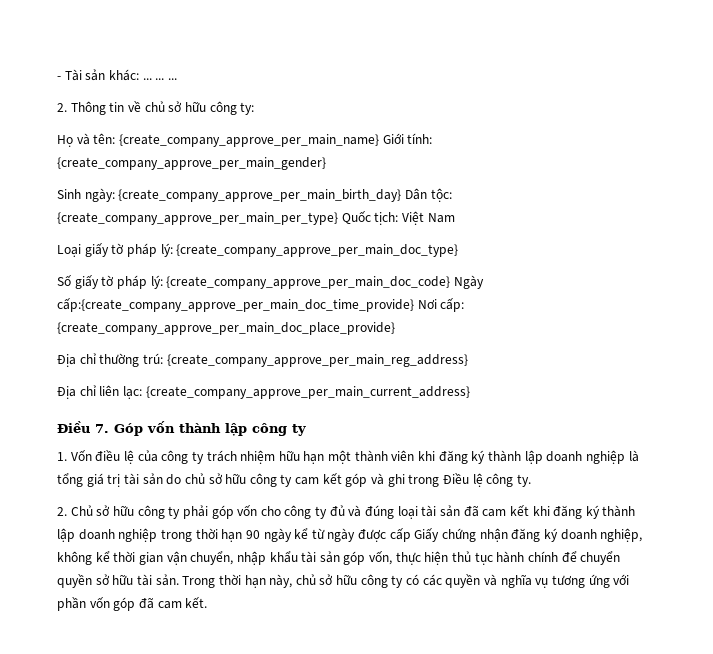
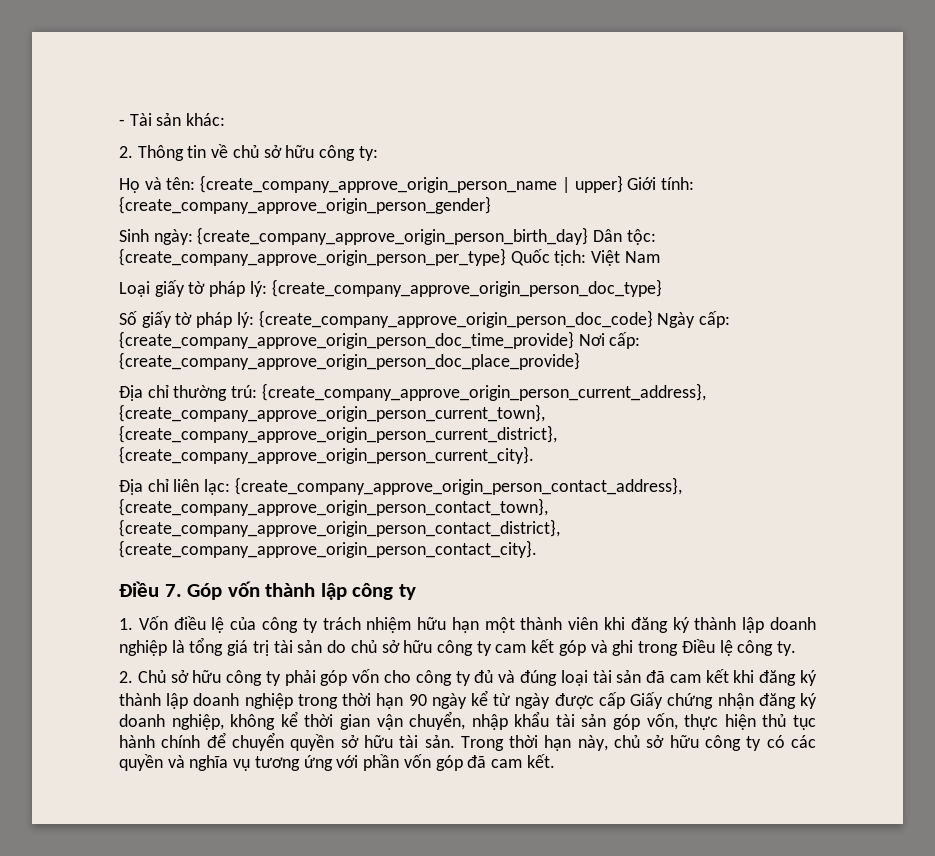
- - Tài sản khác: ... ... ...
+ - Tài sản khác:
- Họ và tên: {create_company_approve_per_main_name} Giới tính: {create_company_approve_per_main_gender}
+ Họ và tên: {create_company_approve_origin_person_name | upper} Giới tính: {create_company_approve_origin_person_gender}
- Sinh ngày: {create_company_approve_per_main_birth_day} Dân tộc: {create_company_approve_per_main_per_type} Quốc tịch: Việt Nam
+ Sinh ngày: {create_company_approve_origin_person_birth_day} Dân tộc: {create_company_approve_origin_person_per_type} Quốc tịch: Việt Nam
- Loại giấy tờ pháp lý: {create_company_approve_per_main_doc_type}
+ Loại giấy tờ pháp lý: {create_company_approve_origin_person_doc_type}
- Số giấy tờ pháp lý: {create_company_approve_per_main_doc_code} Ngày cấp:{create_company_approve_per_main_doc_time_provide} Nơi cấp: {create_company_approve_per_main_doc_place_provide}
+ Số giấy tờ pháp lý: {create_company_approve_origin_person_doc_code} Ngày cấp: {create_company_approve_origin_person_doc_time_provide} Nơi cấp: {create_company_approve_origin_person_doc_place_provide}
- Địa chỉ thường trú: {create_company_approve_per_main_reg_address}
+ Địa chỉ thường trú: {create_company_approve_origin_person_current_address}, {create_company_approve_origin_person_current_town}, {create_company_approve_origin_person_current_district}, {create_company_approve_origin_person_current_city}.
- Địa chỉ liên lạc: {create_company_approve_per_main_current_address}
+ Địa chỉ liên lạc: {create_company_approve_origin_person_contact_address}, {create_company_approve_origin_person_contact_town}, {create_company_approve_origin_person_contact_district}, {create_company_approve_origin_person_contact_city}.

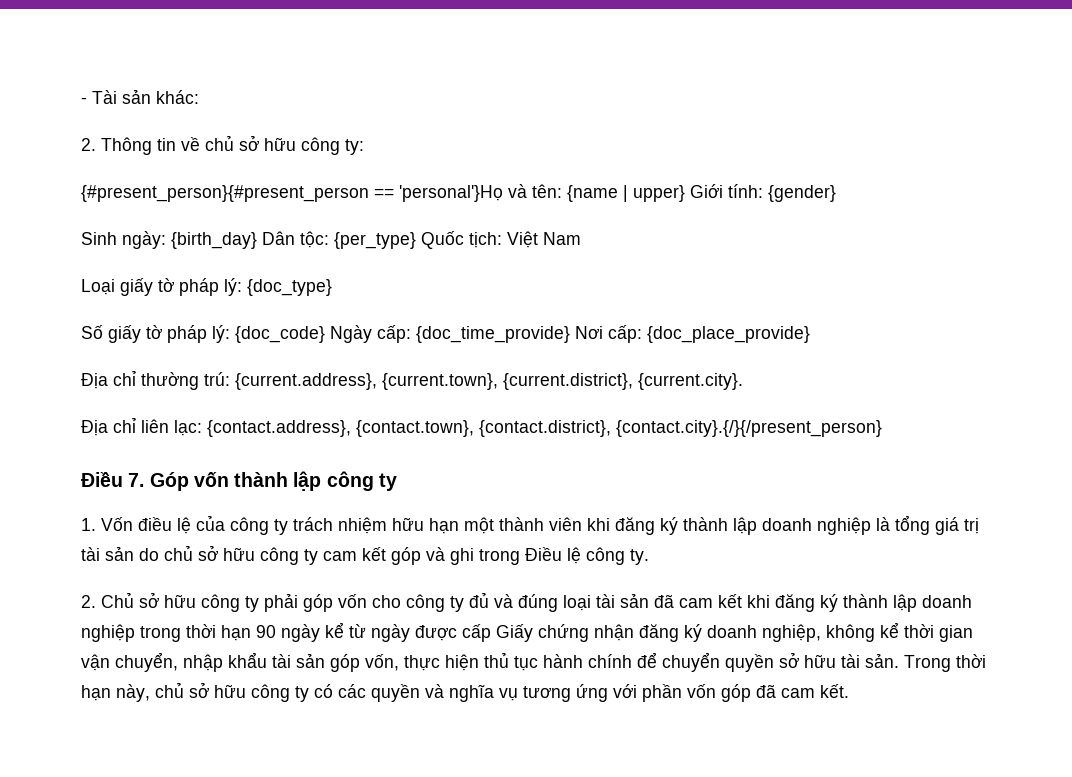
- Họ và tên: {create_company_approve_origin_person_name | upper} Giới tính: {create_company_approve_origin_person_gender}
+ {#present_person}{#present_person == 'personal'}Họ và tên: {name | upper} Giới tính: {gender}
- Sinh ngày: {create_company_approve_origin_person_birth_day} Dân tộc: {create_company_approve_origin_person_per_type} Quốc tịch: Việt Nam
+ Sinh ngày: {birth_day} Dân tộc: {per_type} Quốc tịch: Việt Nam
- Loại giấy tờ pháp lý: {create_company_approve_origin_person_doc_type}
+ Loại giấy tờ pháp lý: {doc_type}
- Số giấy tờ pháp lý: {create_company_approve_origin_person_doc_code} Ngày cấp: {create_company_approve_origin_person_doc_time_provide} Nơi cấp: {create_company_approve_origin_person_doc_place_provide}
+ Số giấy tờ pháp lý: {doc_code} Ngày cấp: {doc_time_provide} Nơi cấp: {doc_place_provide}
- Địa chỉ thường trú: {create_company_approve_origin_person_current_address}, {create_company_approve_origin_person_current_town}, {create_company_approve_origin_person_current_district}, {create_company_approve_origin_person_current_city}.
+ Địa chỉ thường trú: {current.address}, {current.town}, {current.district}, {current.city}.
- Địa chỉ liên lạc: {create_company_approve_origin_person_contact_address}, {create_company_approve_origin_person_contact_town}, {create_company_approve_origin_person_contact_district}, {create_company_approve_origin_person_contact_city}.
+ Địa chỉ liên lạc: {contact.address}, {contact.town}, {contact.district}, {contact.city}.{/}{/present_person}

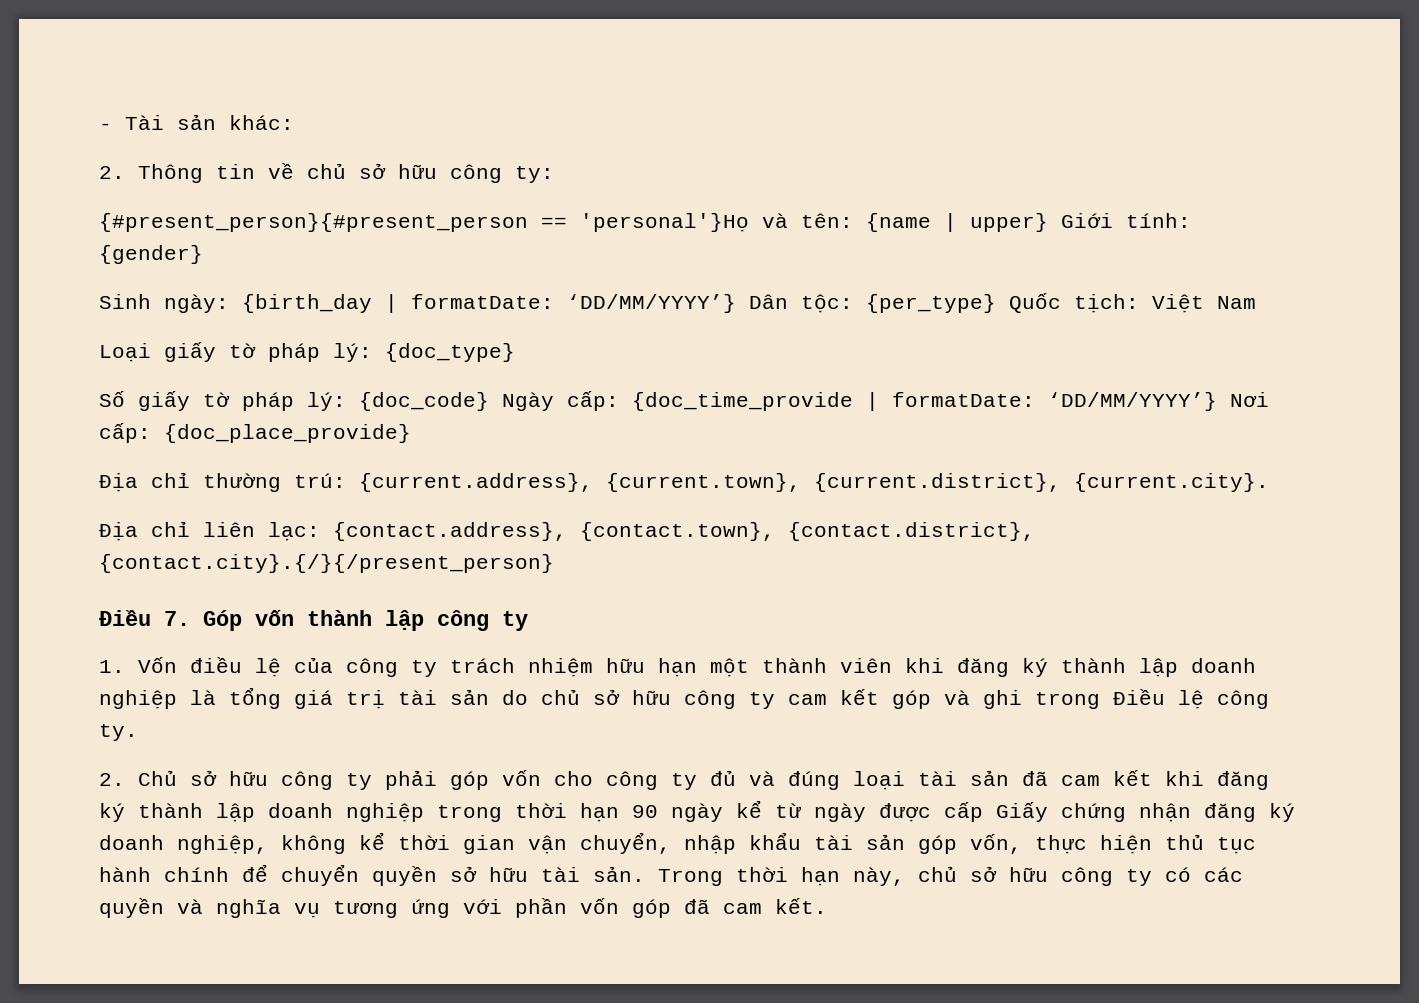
- Sinh ngày: {birth_day} Dân tộc: {per_type} Quốc tịch: Việt Nam
+ Sinh ngày: {birth_day | formatDate: ‘DD/MM/YYYY’} Dân tộc: {per_type} Quốc tịch: Việt Nam
- Số giấy tờ pháp lý: {doc_code} Ngày cấp: {doc_time_provide} Nơi cấp: {doc_place_provide}
+ Số giấy tờ pháp lý: {doc_code} Ngày cấp: {doc_time_provide | formatDate: ‘DD/MM/YYYY’} Nơi cấp: {doc_place_provide}

